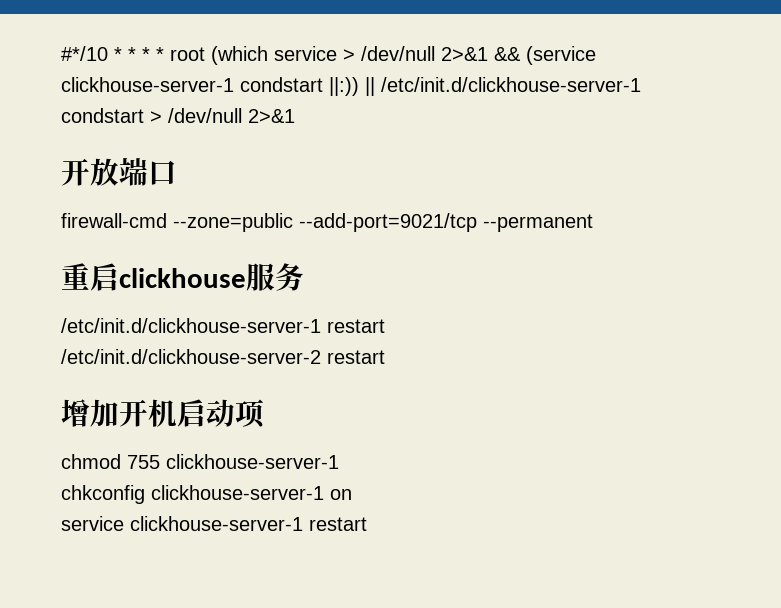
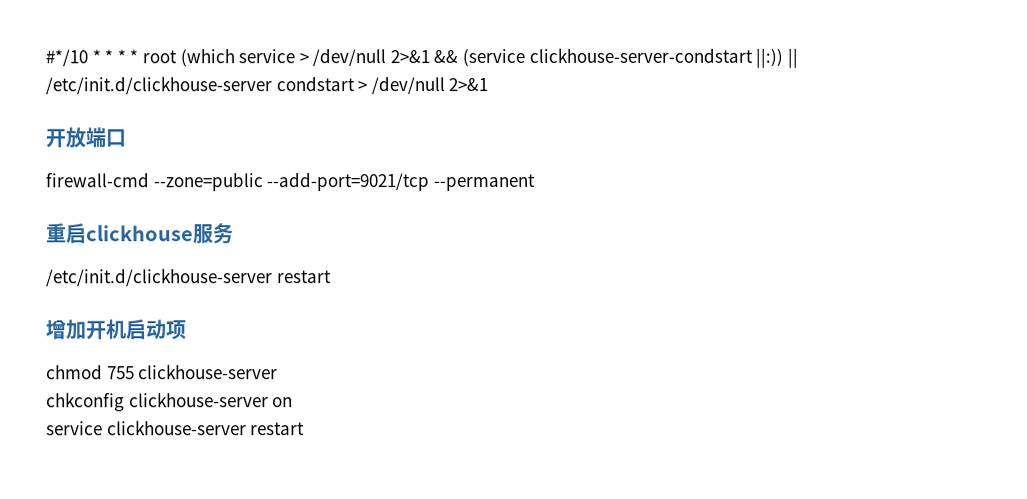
- #*/10 * * * * root (which service > /dev/null 2>&1 && (service clickhouse-server-1 condstart ||:)) || /etc/init.d/clickhouse-server-1 condstart > /dev/null 2>&1
+ #*/10 * * * * root (which service > /dev/null 2>&1 && (service clickhouse-server-condstart ||:)) || /etc/init.d/clickhouse-server condstart > /dev/null 2>&1
- /etc/init.d/clickhouse-server-1 restart
- /etc/init.d/clickhouse-server-2 restart
+ /etc/init.d/clickhouse-server restart
- chmod 755 clickhouse-server-1
+ chmod 755 clickhouse-server
- chkconfig clickhouse-server-1 on
+ chkconfig clickhouse-server on
- service clickhouse-server-1 restart
+ service clickhouse-server restart

